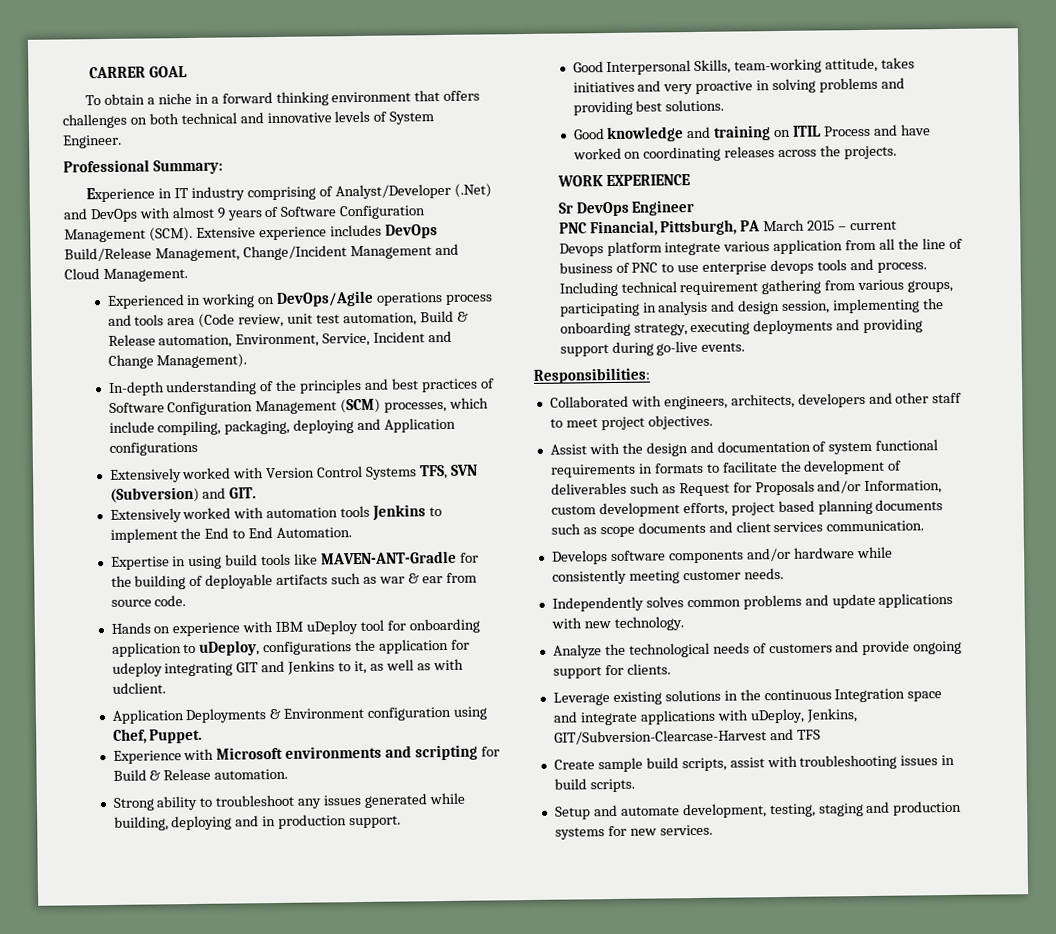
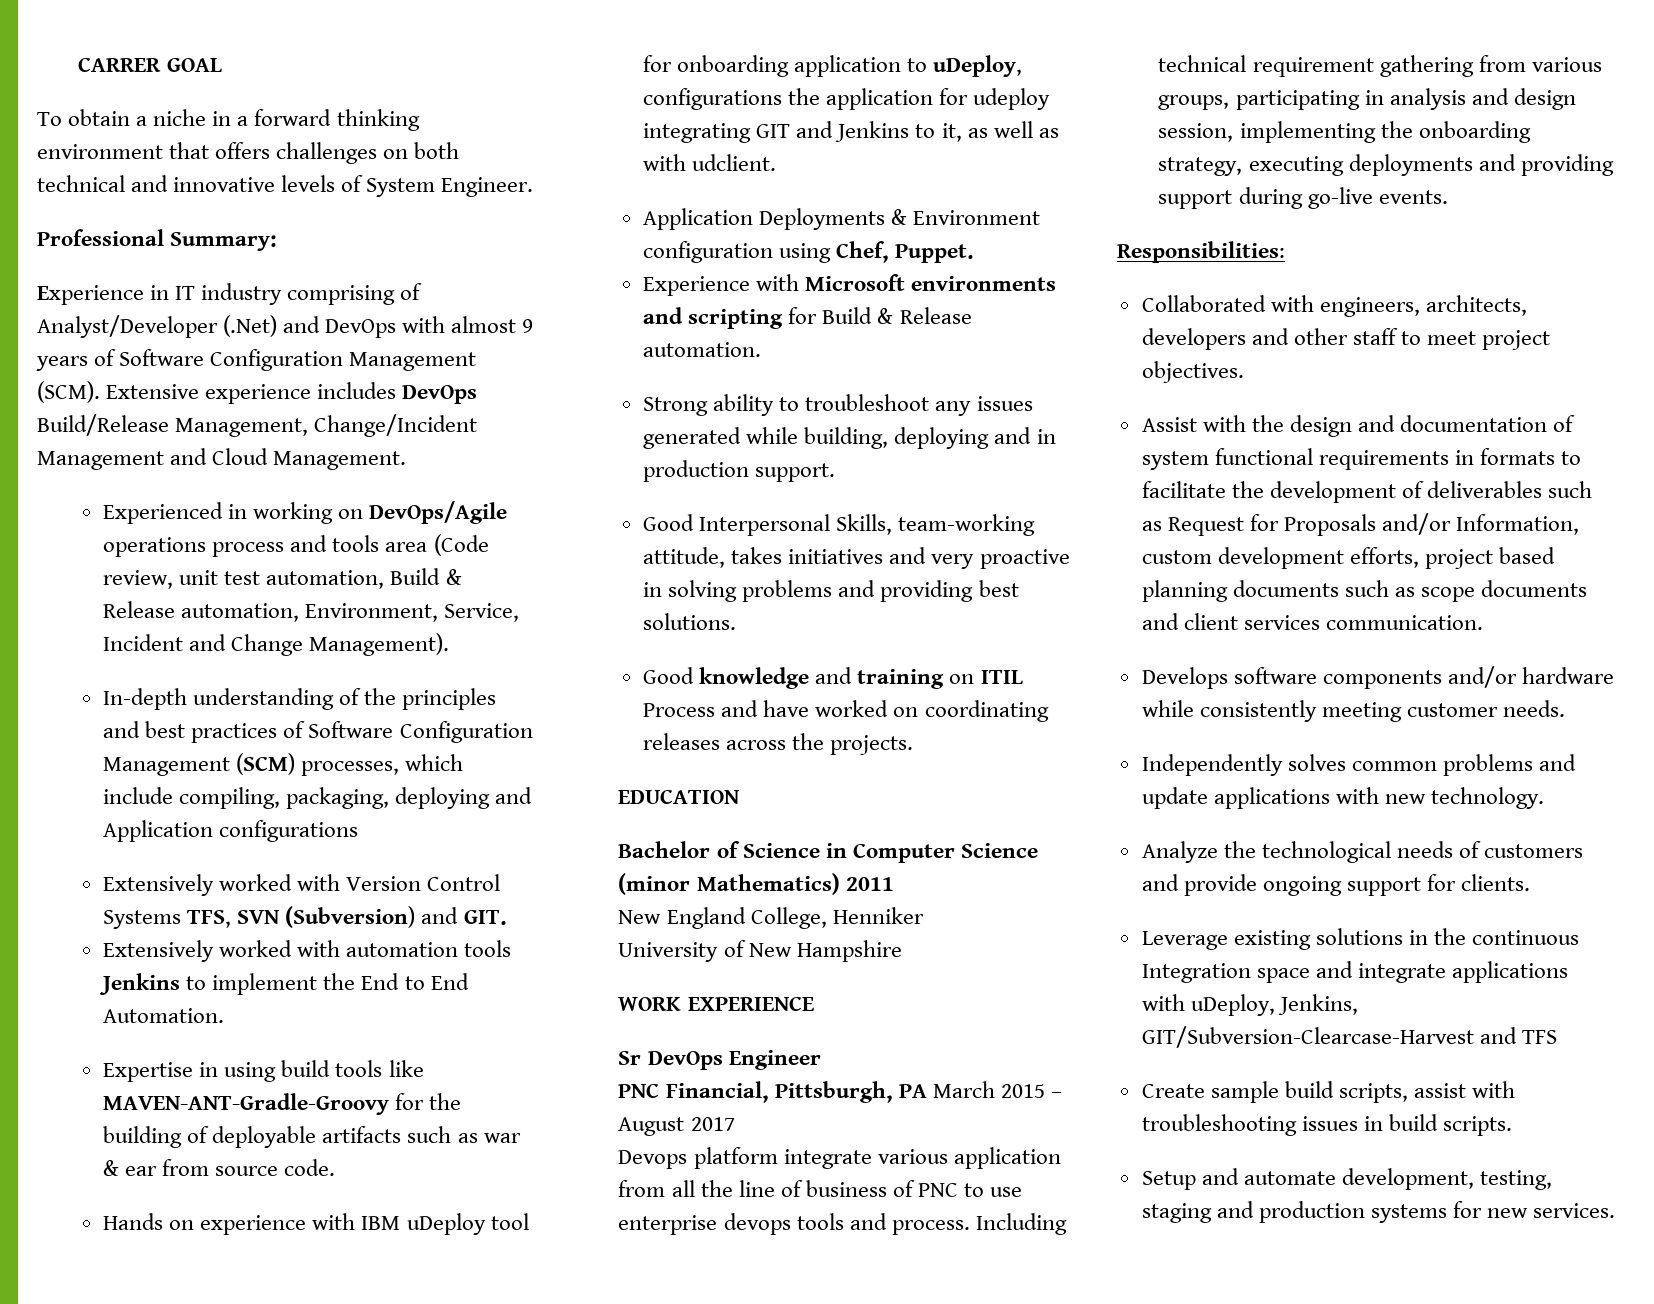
- Expertise in using build tools like MAVEN-ANT-Gradle for the building of deployable artifacts such as war & ear from source code.
+ Expertise in using build tools like MAVEN-ANT-Gradle-Groovy for the building of deployable artifacts such as war & ear from source code.
+ EDUCATION
+ Bachelor of Science in Computer Science (minor Mathematics) 2011
+ New England College, Henniker
+ University of New Hampshire
- PNC Financial, Pittsburgh, PA March 2015 – current
+ PNC Financial, Pittsburgh, PA March 2015 – August 2017

